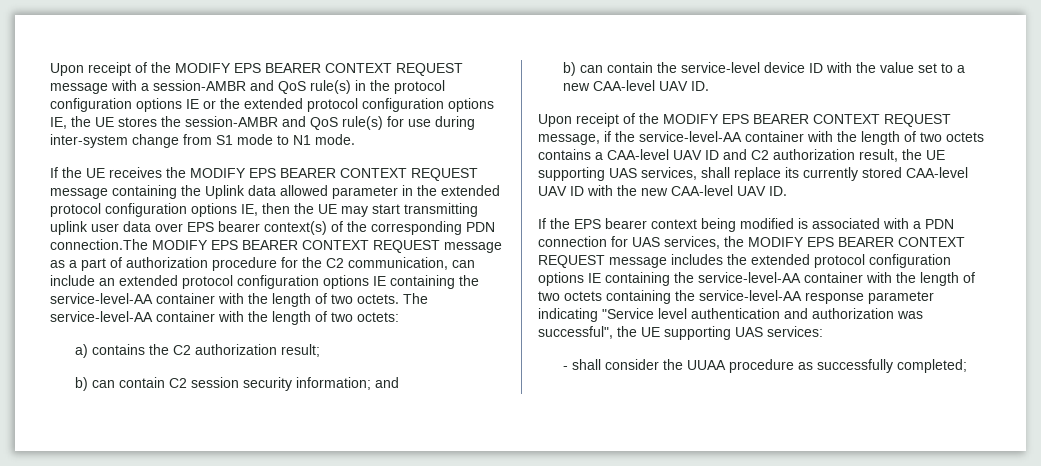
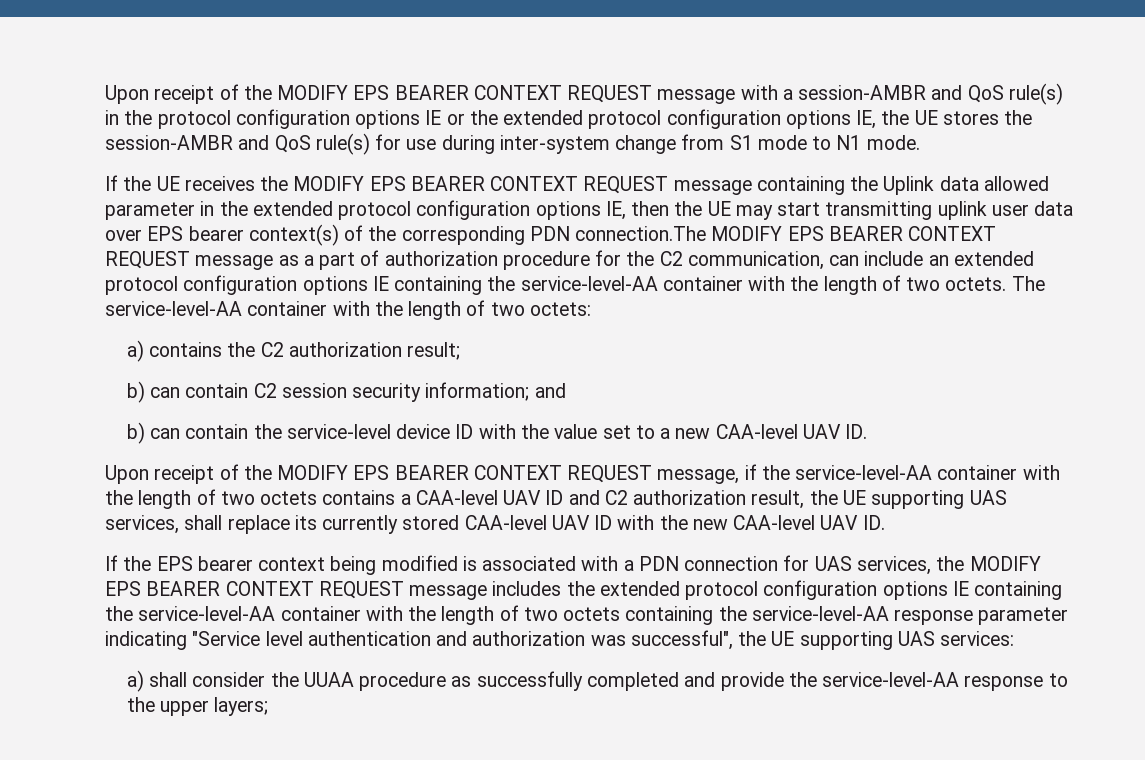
- - shall consider the UUAA procedure as successfully completed;
+ a) shall consider the UUAA procedure as successfully completed and provide the service-level-AA response to the upper layers;

